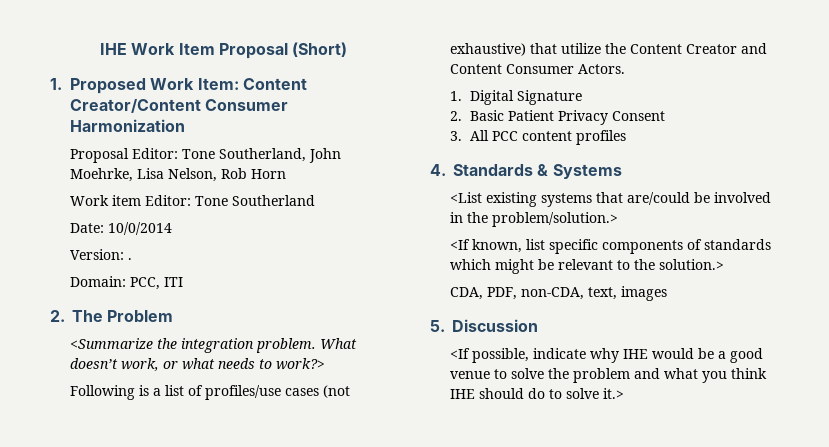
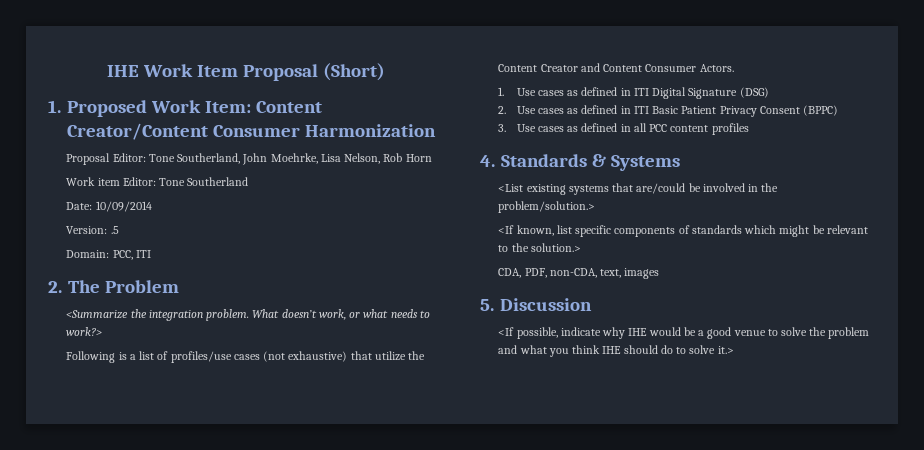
- Date: 10/0/2014
+ Date: 10/09/2014
- Version: .
+ Version: .5
- 1. Digital Signature
- 2. Basic Patient Privacy Consent
+ 1. Use cases as defined in ITI Digital Signature (DSG)
+ 2. Use cases as defined in ITI Basic Patient Privacy Consent (BPPC)
- 3. All PCC content profiles
+ 3. Use cases as defined in all PCC content profiles

